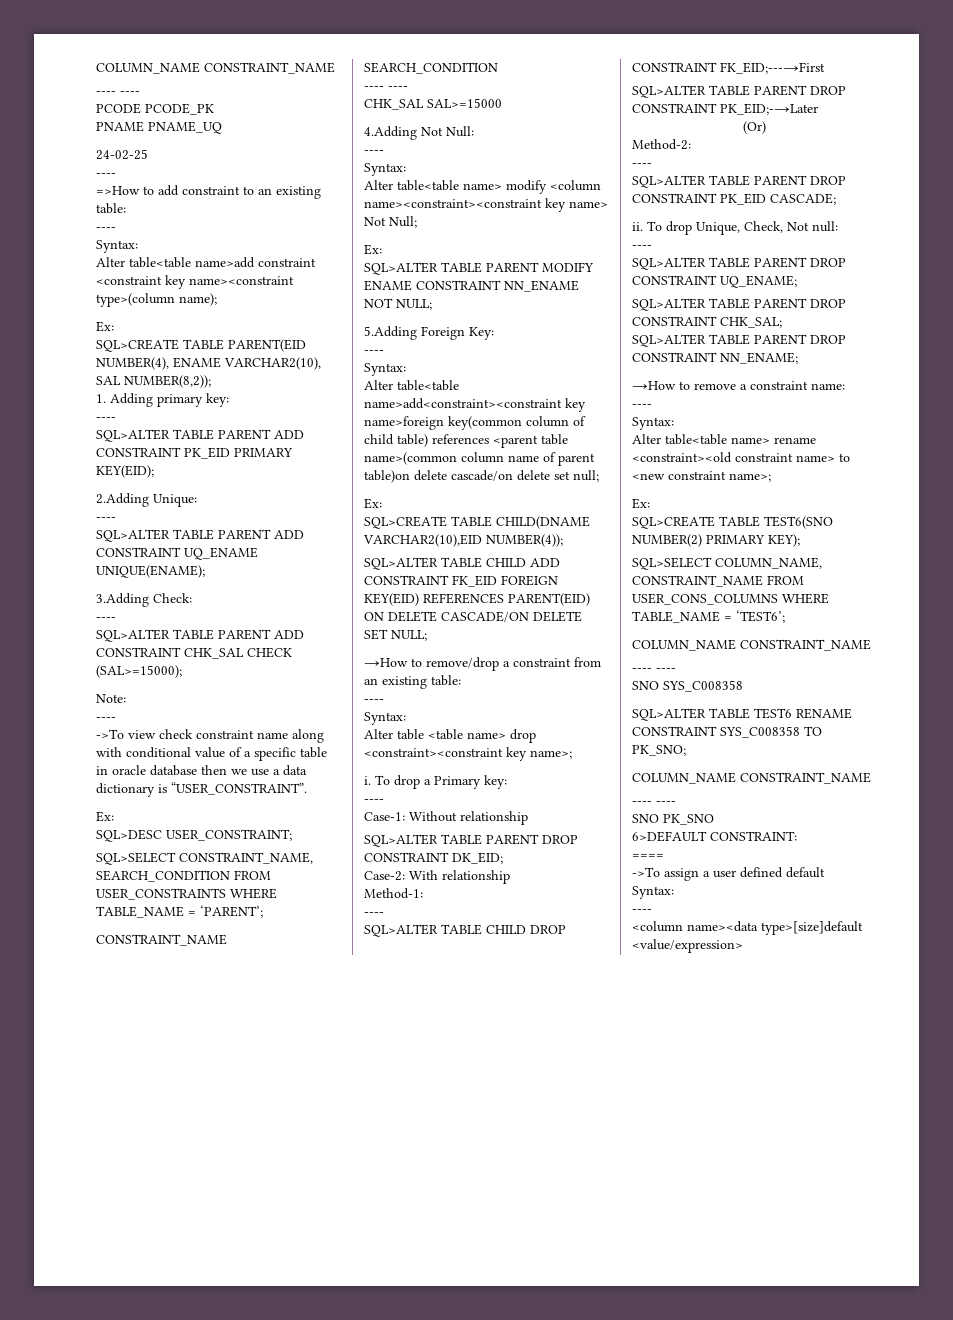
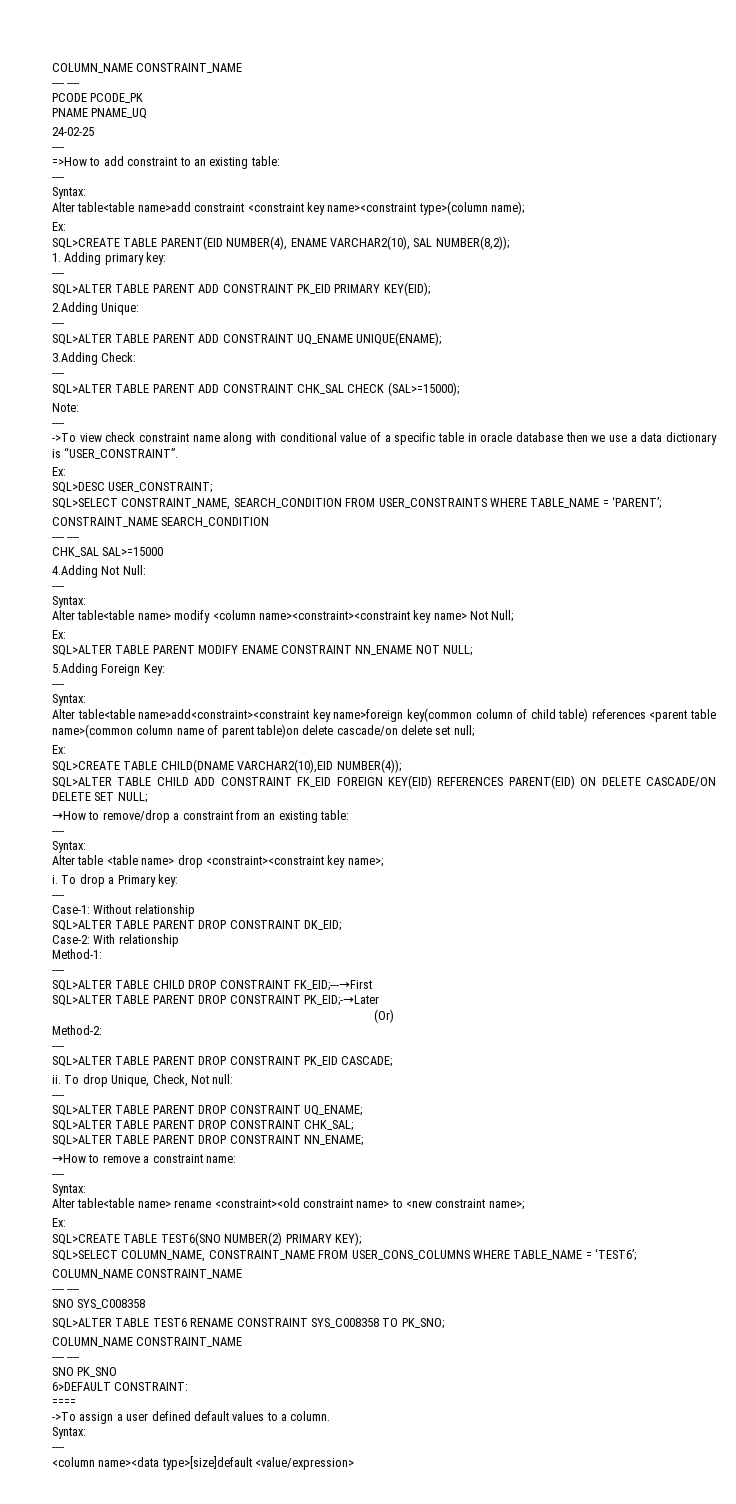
- ->To assign a user defined default
+ ->To assign a user defined default values to a column.

